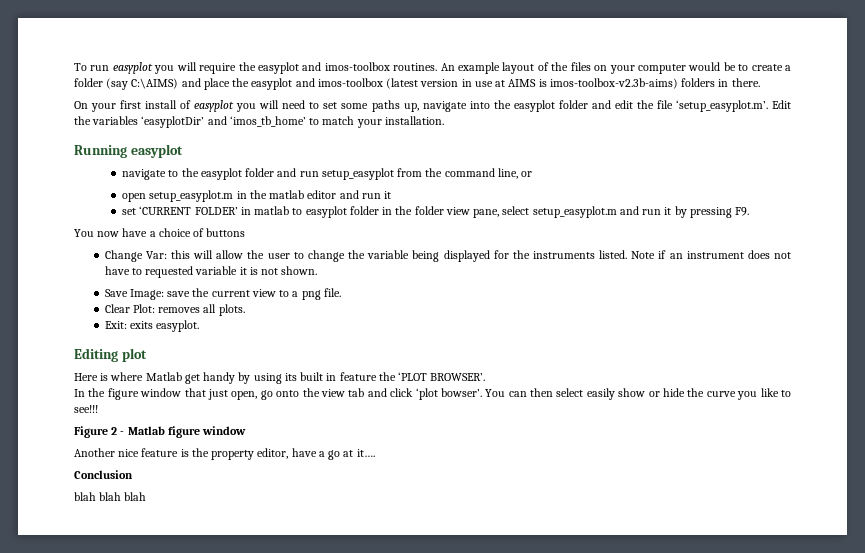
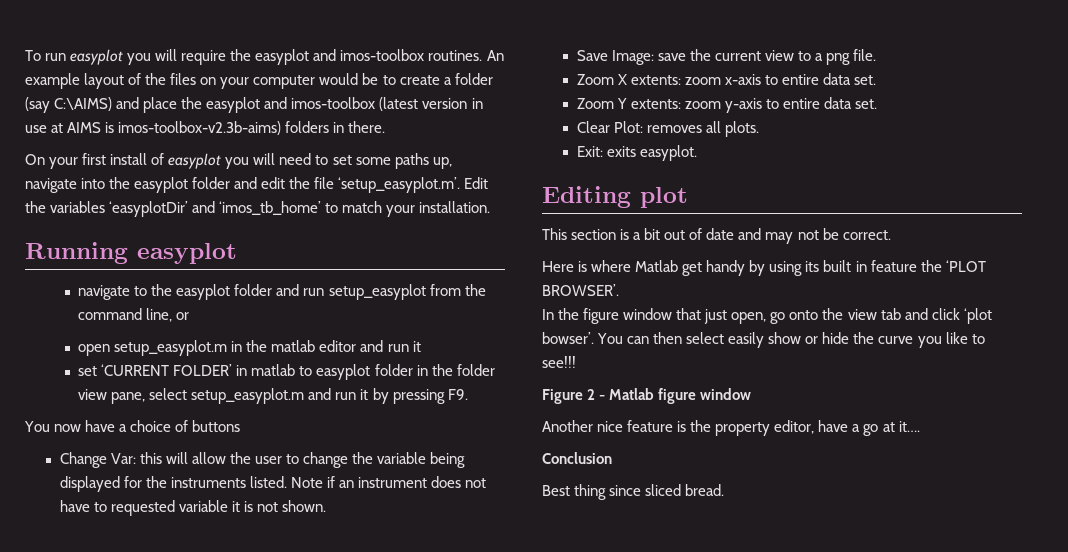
+ Zoom X extents: zoom x-axis to entire data set.
+ Zoom Y extents: zoom y-axis to entire data set.
+ This section is a bit out of date and may not be correct.
- blah blah blah
+ Best thing since sliced bread.

